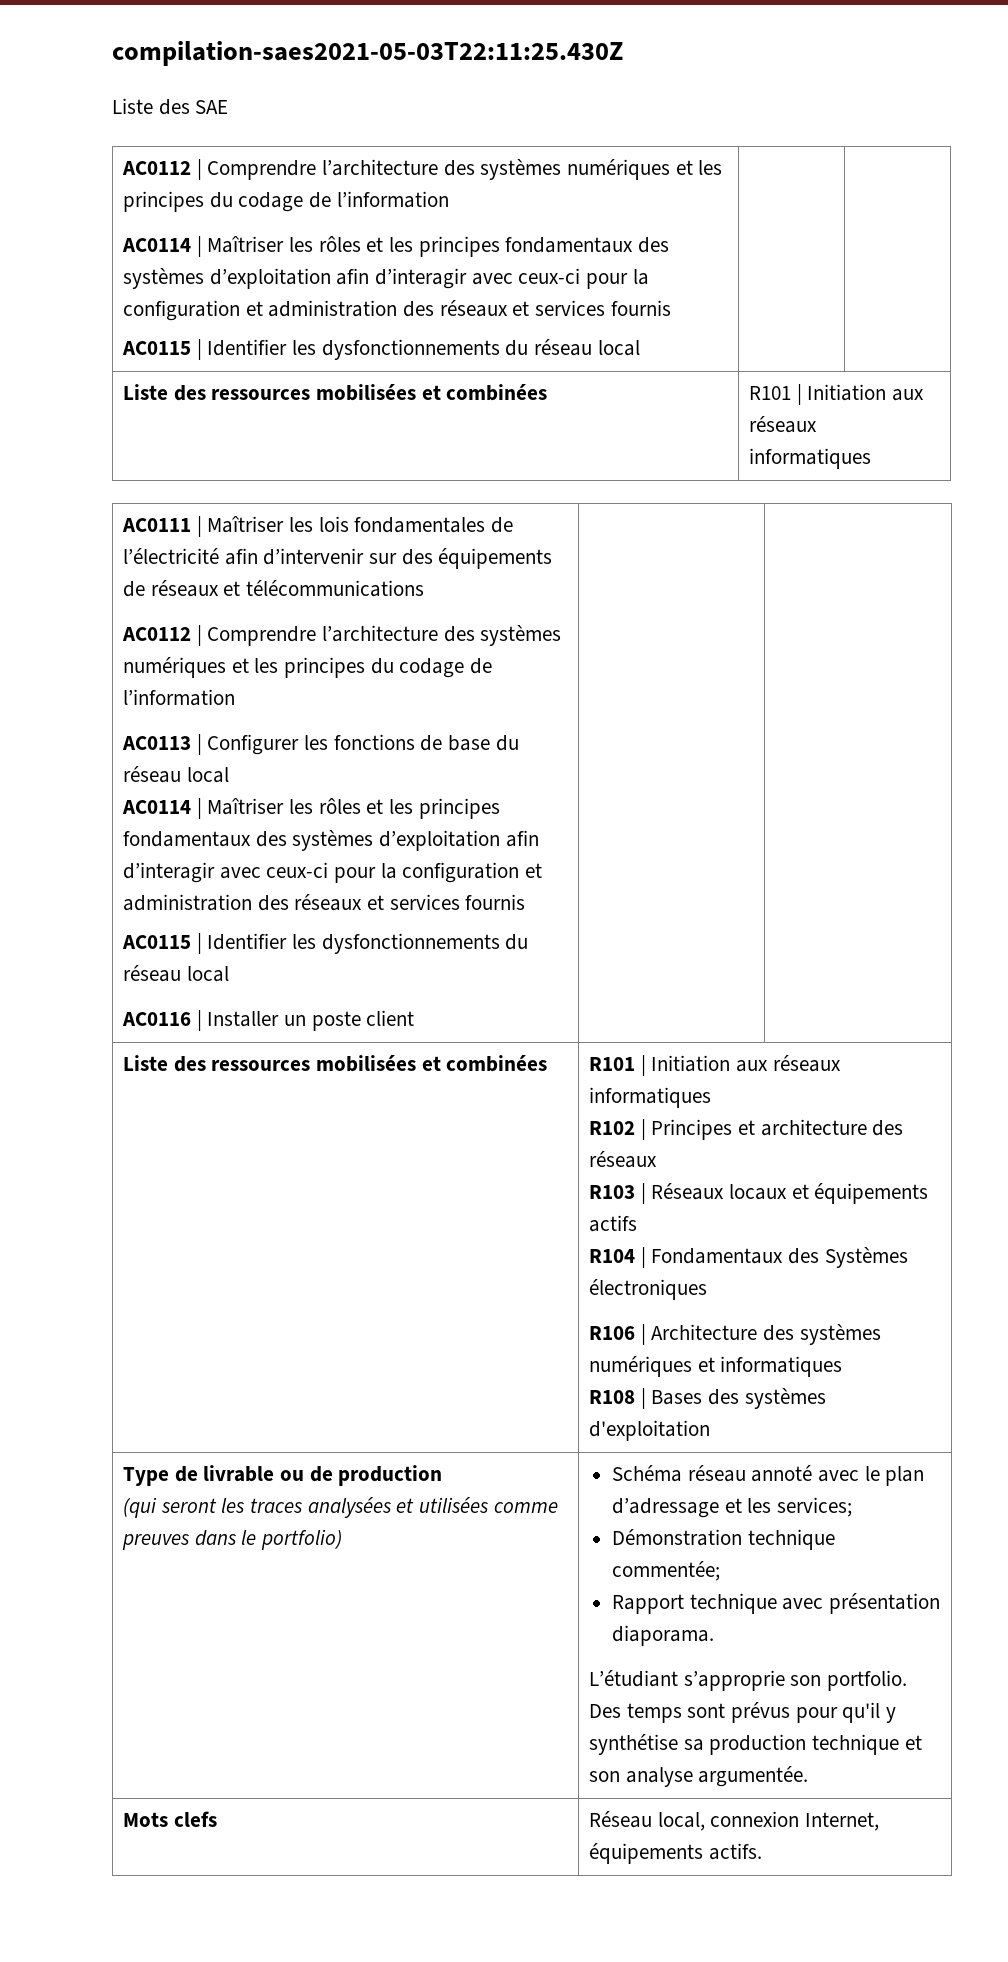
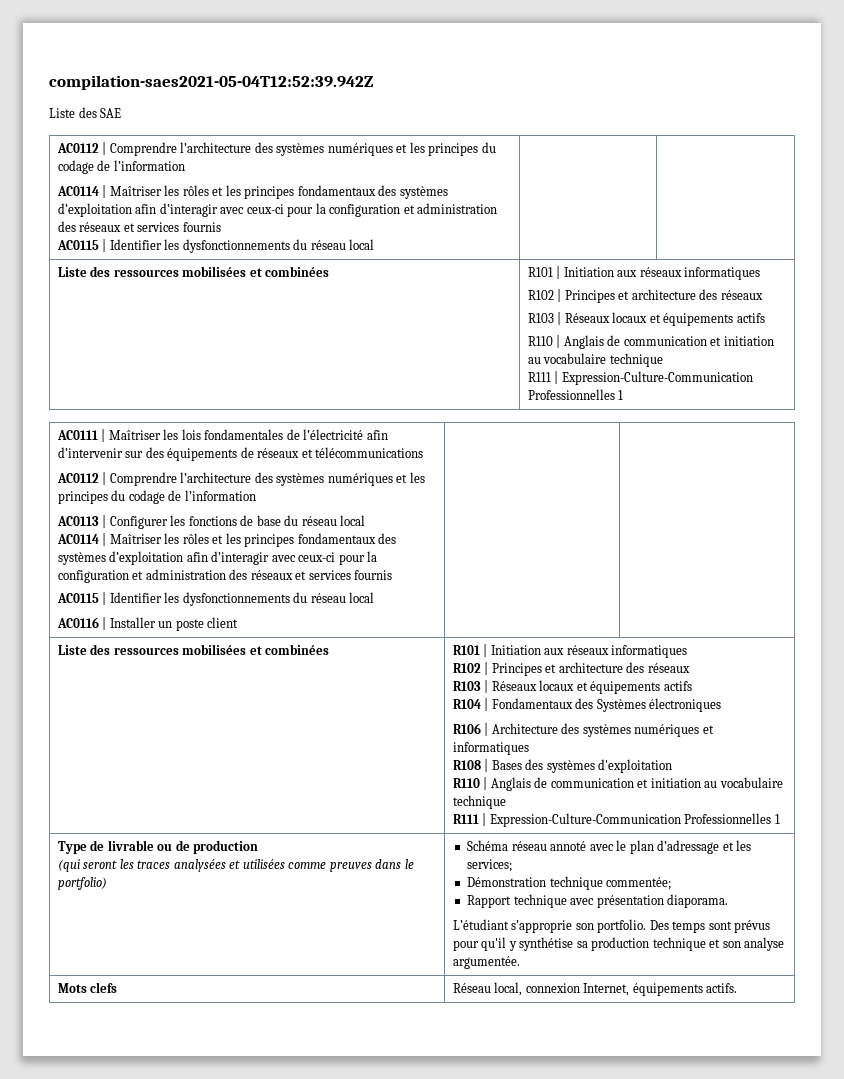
- compilation-saes2021-05-03T22:11:25.430Z
+ compilation-saes2021-05-04T12:52:39.942Z
  AC0115 | Identifier les dysfonctionnements du réseau local | |
  Liste des ressources mobilisées et combinées | R101 | Initiation aux réseaux informatiques
+ R102 | Principes et architecture des réseaux
+ R103 | Réseaux locaux et équipements actifs
+ R110 | Anglais de communication et initiation au vocabulaire technique
+ R111 | Expression-Culture-Communication Professionnelles 1
  R108 | Bases des systèmes d'exploitation
+ R110 | Anglais de communication et initiation au vocabulaire technique
+ R111 | Expression-Culture-Communication Professionnelles 1

